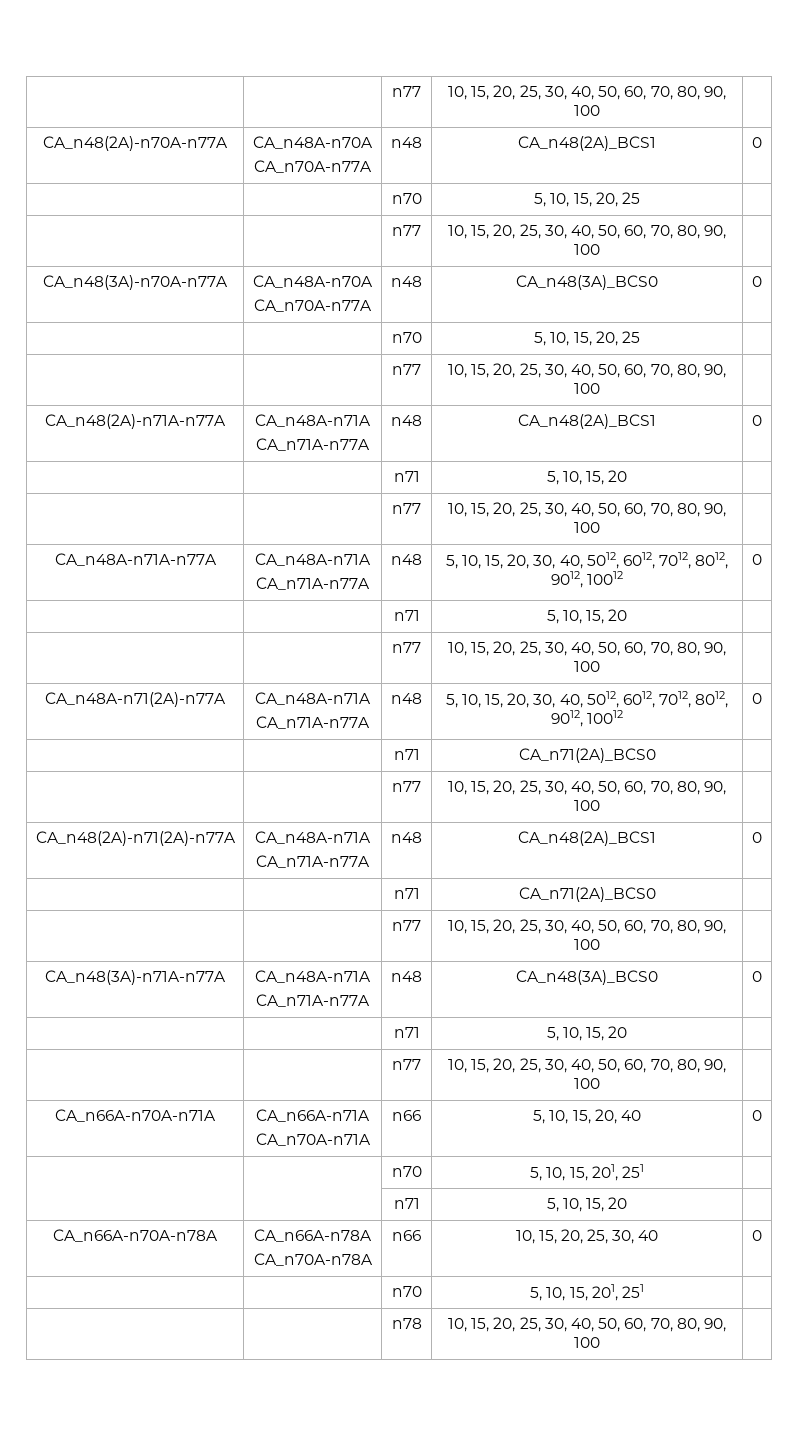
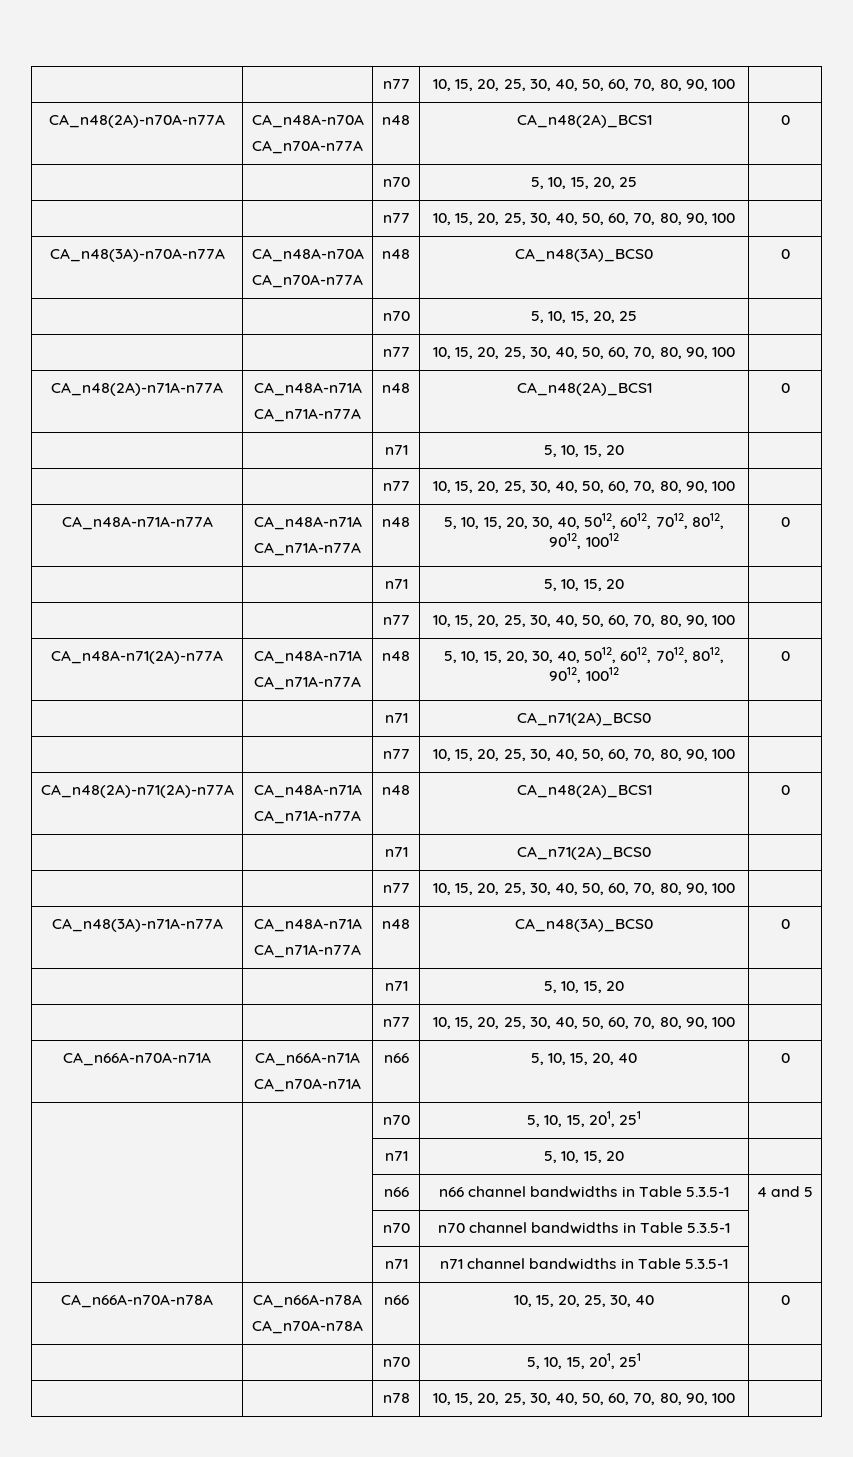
+ | | n66 | n66 channel bandwidths in Table 5.3.5-1 | 4 and 5
+ | | n70 | n70 channel bandwidths in Table 5.3.5-1 |
+ | | n71 | n71 channel bandwidths in Table 5.3.5-1 |

